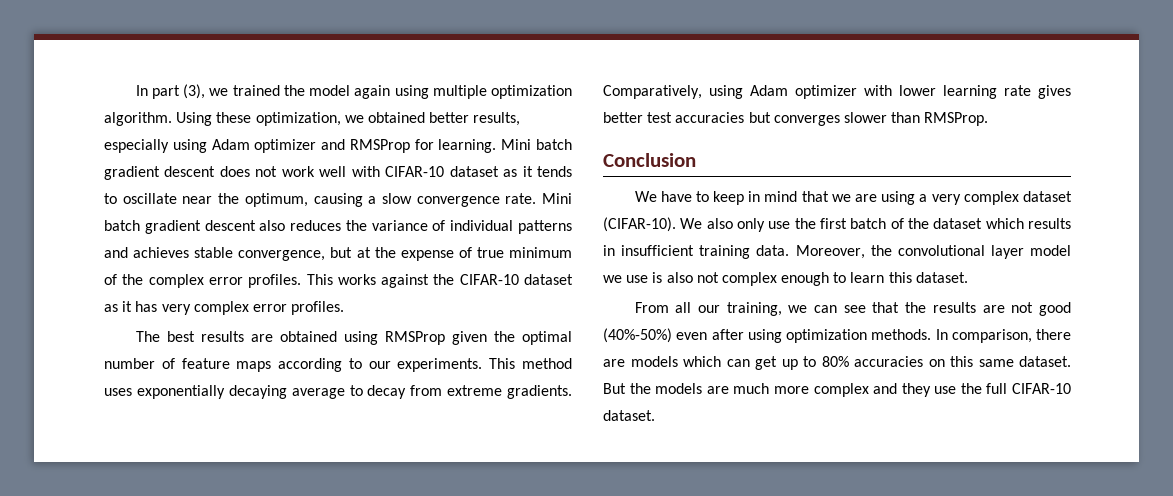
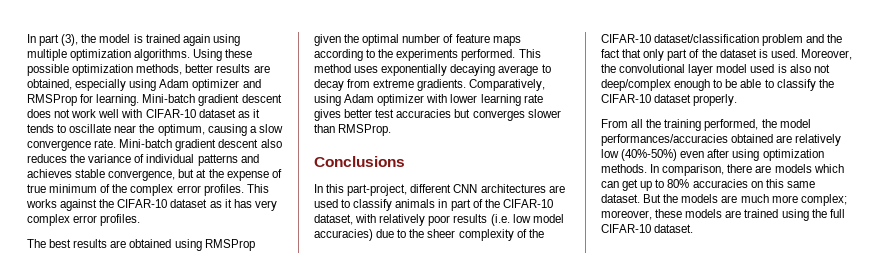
- In part (3), we trained the model again using multiple optimization algorithm.
+ In part (3), the model is trained again using multiple optimization algorithms.
- Using these optimization, we obtained better results, especially using Adam optimizer and RMSProp for learning.
+ Using these possible optimization methods, better results are obtained, especially using Adam optimizer and RMSProp for learning.
- Mini batch gradient descent does not work well with CIFAR-10 dataset as it tends to oscillate near the optimum, causing a slow convergence rate.
+ Mini-batch gradient descent does not work well with CIFAR-10 dataset as it tends to oscillate near the optimum, causing a slow convergence rate.
- Mini batch gradient descent also reduces the variance of individual patterns and achieves stable convergence, but at the expense of true minimum of the complex error profiles.
+ Mini-batch gradient descent also reduces the variance of individual patterns and achieves stable convergence, but at the expense of true minimum of the complex error profiles.
- The best results are obtained using RMSProp given the optimal number of feature maps according to our experiments.
+ The best results are obtained using RMSProp given the optimal number of feature maps according to the experiments performed.
- Conclusion
- We have to keep in mind that we are using a very complex dataset (CIFAR-10). We also only use the first batch of the dataset which results in insufficient training data.
+ Conclusions
+ In this part-project, different CNN architectures are used to classify animals in part of the CIFAR-10 dataset, with relatively poor results (i.e. low model accuracies) due to the sheer complexity of the CIFAR-10 dataset/classification problem and the fact that only part of the dataset is used.
- Moreover, the convolutional layer model we use is also not complex enough to learn this dataset.
- From all our training, we can see that the results are not good (40%-50%) even after using optimization methods.
+ Moreover, the convolutional layer model used is also not deep/complex enough to be able to classify the CIFAR-10 dataset properly.
+ From all the training performed, the model performances/accuracies obtained are relatively low (40%-50%) even after using optimization methods.
- But the models are much more complex and they use the full CIFAR-10 dataset.
+ But the models are much more complex; moreover, these models are trained using the full CIFAR-10 dataset.

